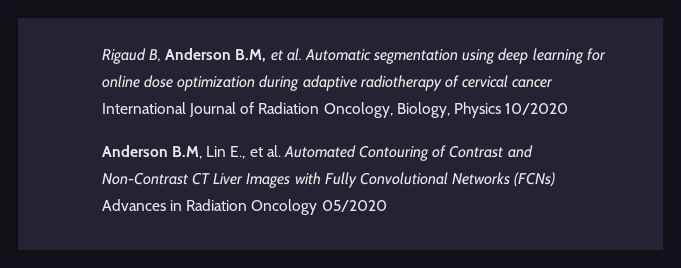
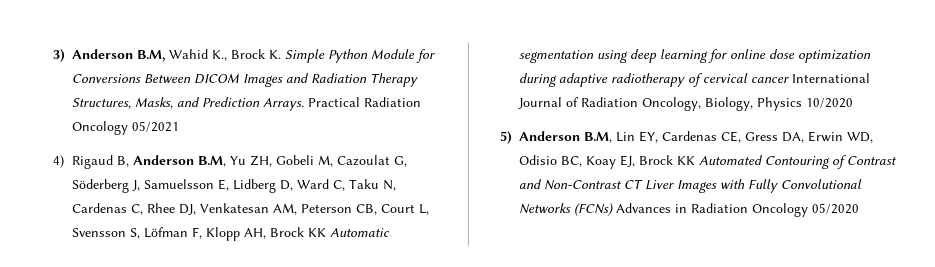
- Rigaud B, Anderson B.M, et al. Automatic segmentation using deep learning for online dose optimization during adaptive radiotherapy of cervical cancer International Journal of Radiation Oncology, Biology, Physics 10/2020
+ 3) Anderson B.M, Wahid K., Brock K. Simple Python Module for Conversions Between DICOM Images and Radiation Therapy Structures, Masks, and Prediction Arrays. Practical Radiation Oncology 05/2021
+ 4) Rigaud B, Anderson B.M, Yu ZH, Gobeli M, Cazoulat G, Söderberg J, Samuelsson E, Lidberg D, Ward C, Taku N, Cardenas C, Rhee DJ, Venkatesan AM, Peterson CB, Court L, Svensson S, Löfman F, Klopp AH, Brock KK Automatic segmentation using deep learning for online dose optimization during adaptive radiotherapy of cervical cancer International Journal of Radiation Oncology, Biology, Physics 10/2020
- Anderson B.M, Lin E., et al. Automated Contouring of Contrast and Non-Contrast CT Liver Images with Fully Convolutional Networks (FCNs) Advances in Radiation Oncology 05/2020
+ 5) Anderson B.M, Lin EY, Cardenas CE, Gress DA, Erwin WD, Odisio BC, Koay EJ, Brock KK Automated Contouring of Contrast and Non-Contrast CT Liver Images with Fully Convolutional Networks (FCNs) Advances in Radiation Oncology 05/2020

